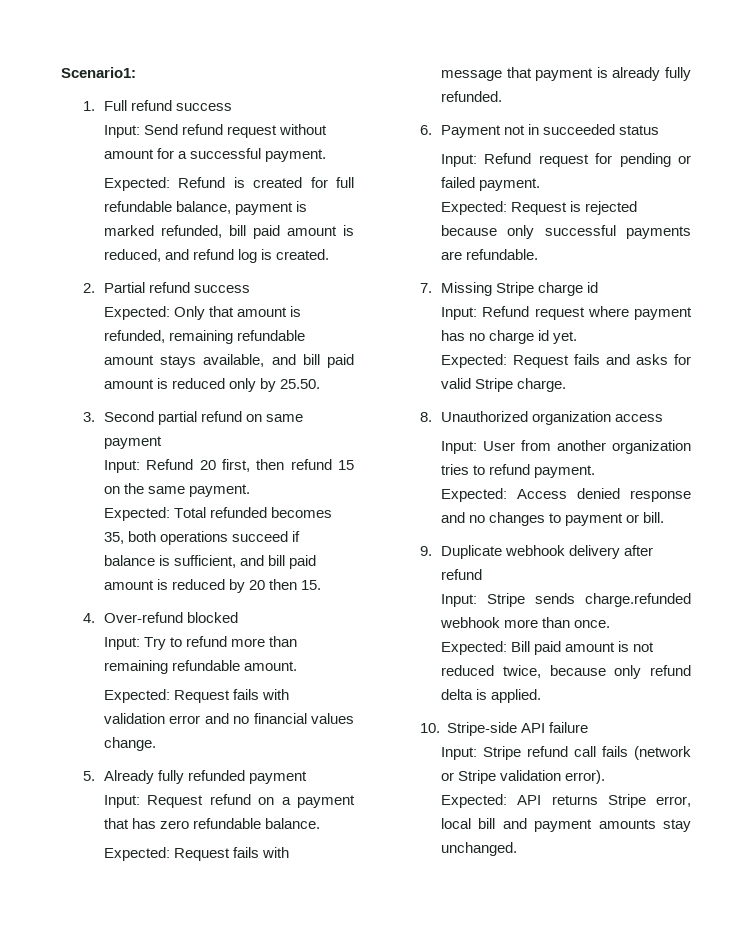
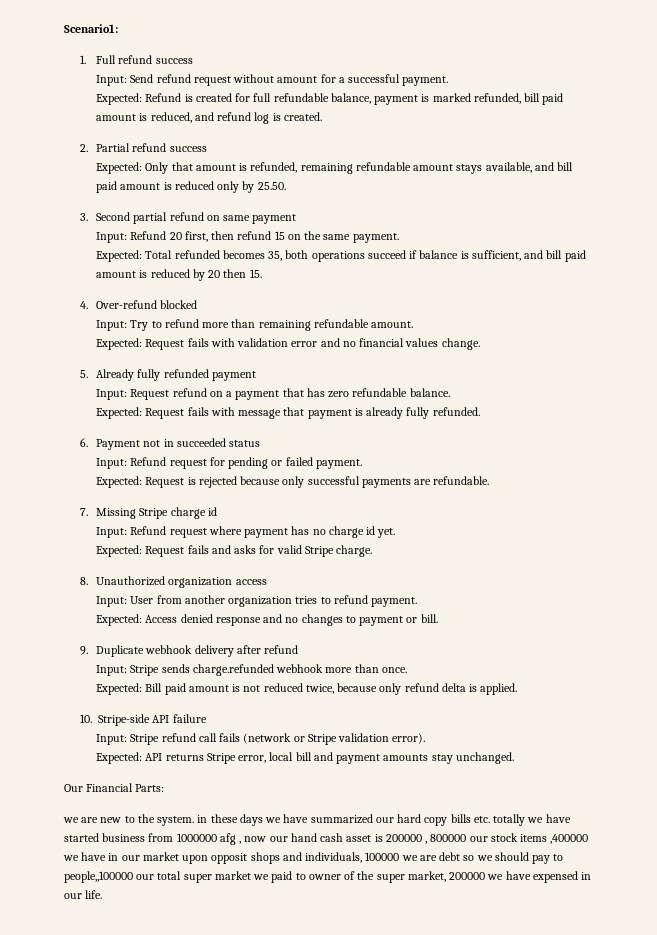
+ Our Financial Parts:
+ we are new to the system. in these days we have summarized our hard copy bills etc. totally we have started business from 1000000 afg , now our hand cash asset is 200000 , 800000 our stock items ,400000 we have in our market upon opposit shops and individuals, 100000 we are debt so we should pay to people,,100000 our total super market we paid to owner of the super market, 200000 we have expensed in our life.

